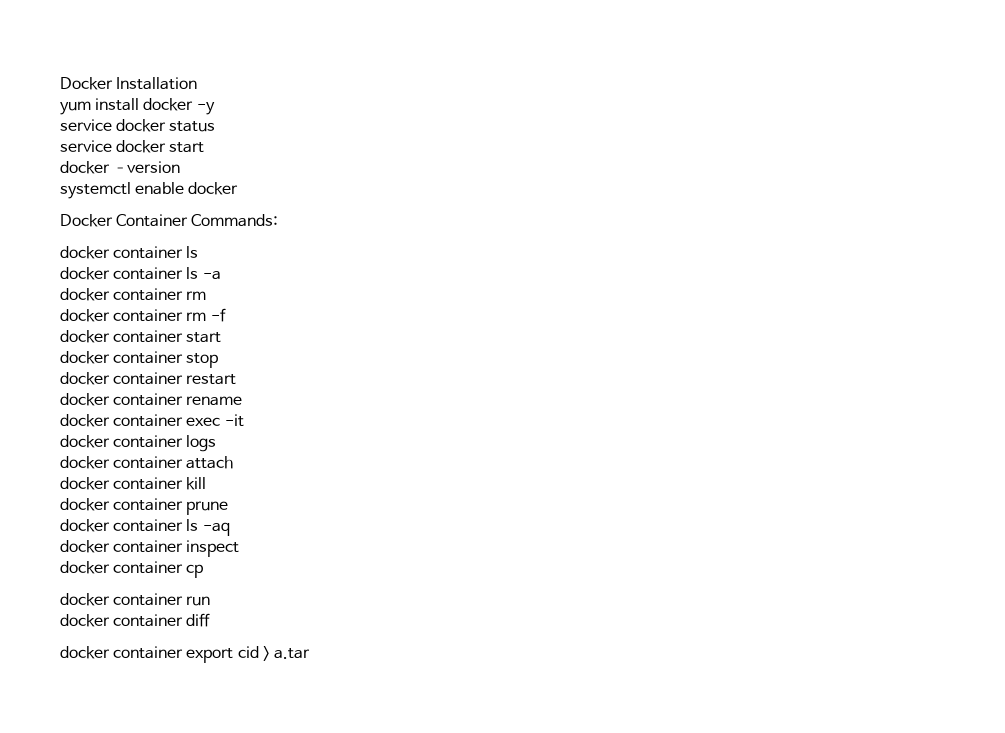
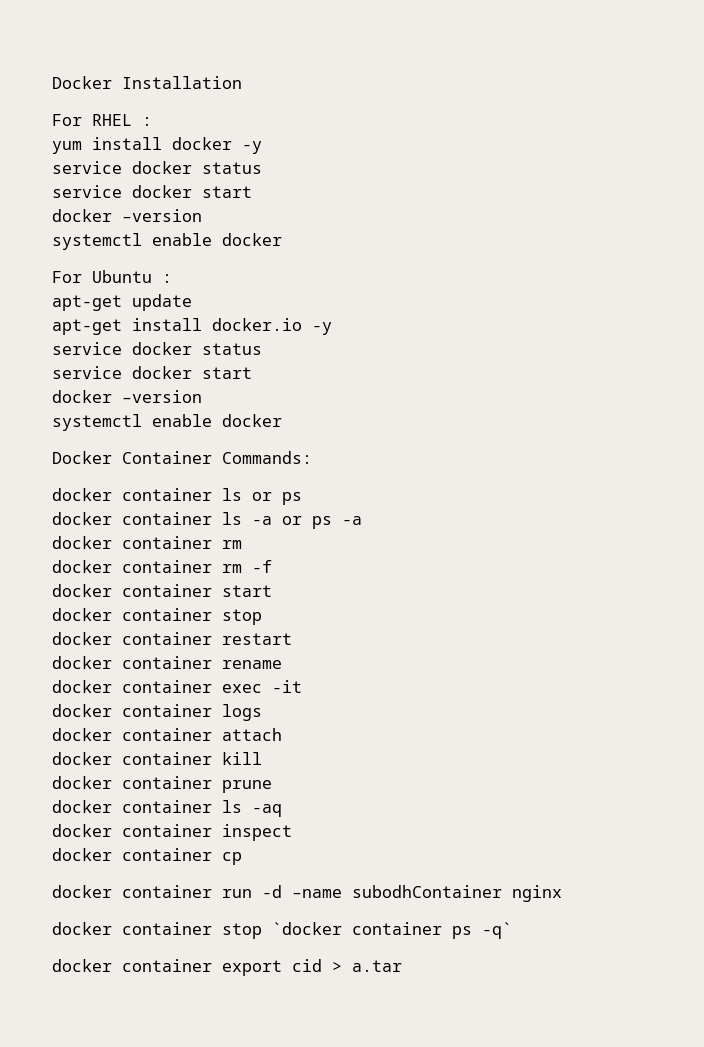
+ For RHEL :
+ For Ubuntu :
+ apt-get update
+ apt-get install docker.io -y
+ service docker status
+ service docker start
+ docker –version
+ systemctl enable docker
  Docker Container Commands:
- docker container ls
+ docker container ls or ps
- docker container ls -a
+ docker container ls -a or ps -a
- docker container run
- docker container diff
+ docker container run -d –name subodhContainer nginx
+ docker container stop `docker container ps -q`

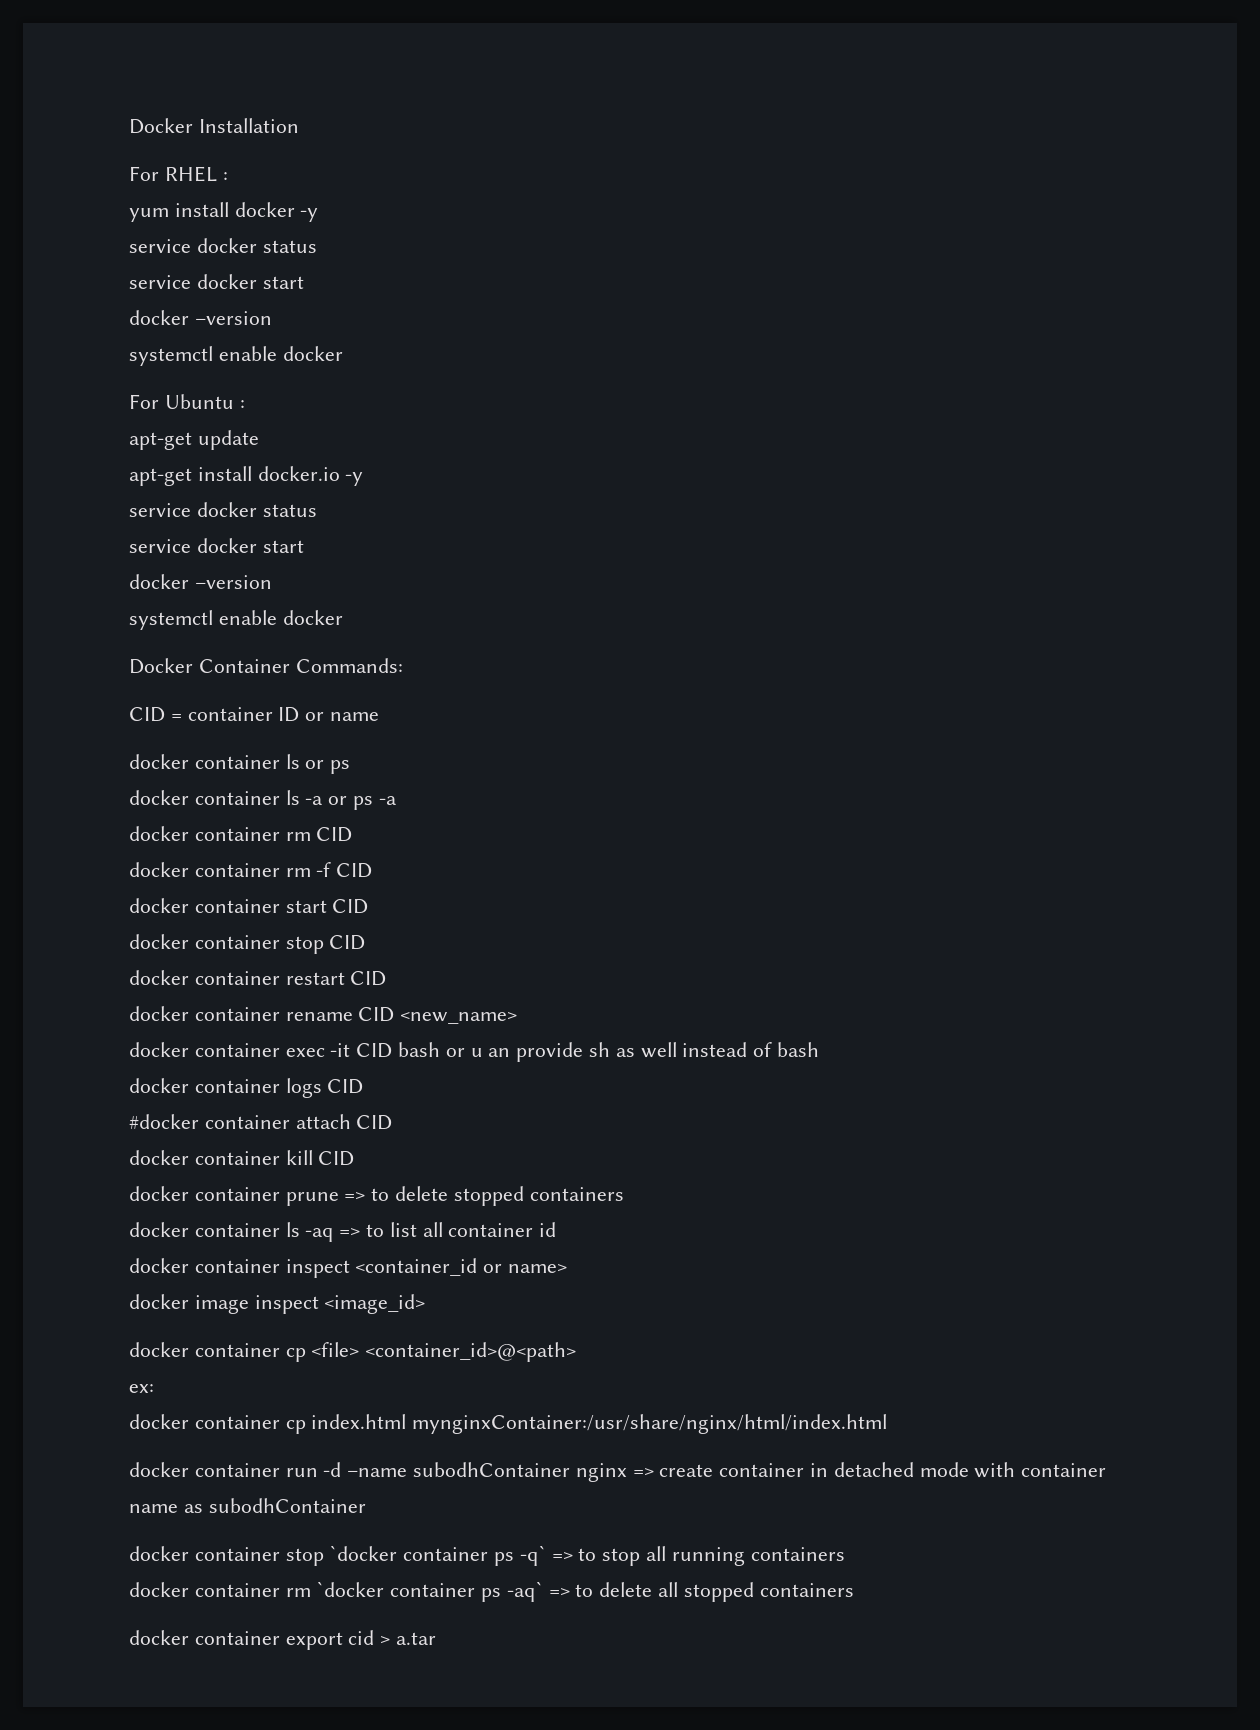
+ CID = container ID or name
  docker container ls -a or ps -a
- docker container rm
+ docker container rm CID
- docker container rm -f
+ docker container rm -f CID
- docker container start
- docker container stop
+ docker container start CID
+ docker container stop CID
- docker container restart
+ docker container restart CID
- docker container rename
+ docker container rename CID <new_name>
- docker container exec -it
+ docker container exec -it CID bash or u an provide sh as well instead of bash
- docker container logs
- docker container attach
+ docker container logs CID
+ #docker container attach CID
- docker container kill
+ docker container kill CID
- docker container prune
+ docker container prune => to delete stopped containers
- docker container ls -aq
- docker container inspect
- docker container cp
+ docker container ls -aq => to list all container id
+ docker container inspect <container_id or name>
+ docker image inspect <image_id>
+ docker container cp <file> <container_id>@<path>
+ ex:
+ docker container cp index.html mynginxContainer:/usr/share/nginx/html/index.html
- docker container run -d –name subodhContainer nginx
+ docker container run -d –name subodhContainer nginx => create container in detached mode with container name as subodhContainer
- docker container stop `docker container ps -q`
+ docker container stop `docker container ps -q` => to stop all running containers
+ docker container rm `docker container ps -aq` => to delete all stopped containers

